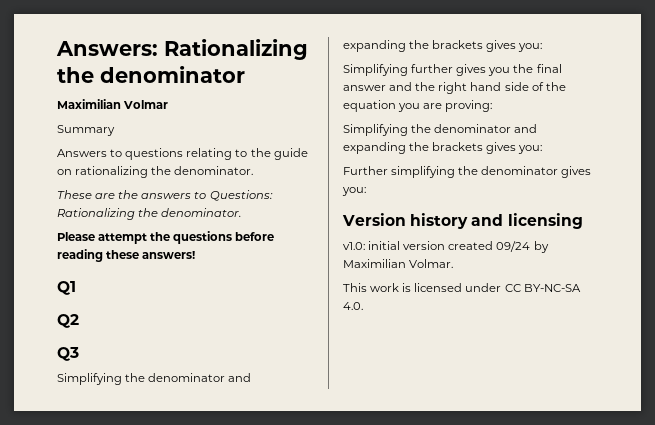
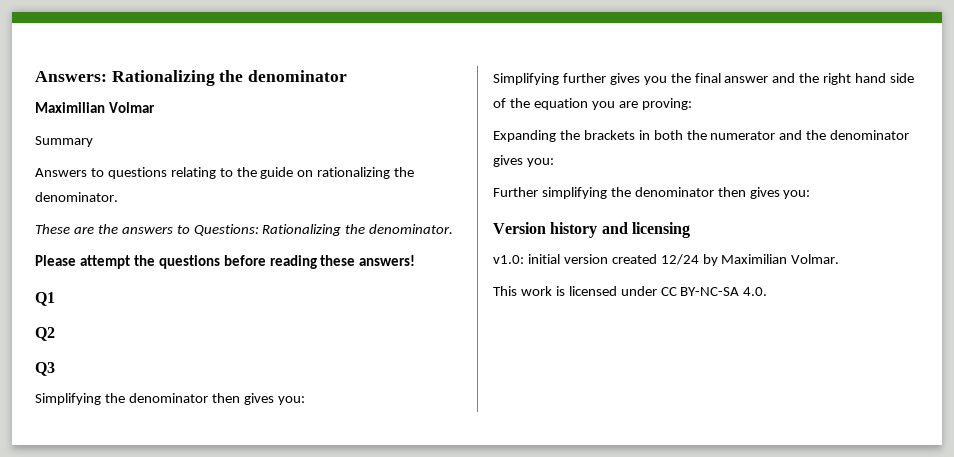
  Q3
- Simplifying the denominator and expanding the brackets gives you:
+ Simplifying the denominator then gives you:
  Simplifying further gives you the final answer and the right hand side of the equation you are proving:
- Simplifying the denominator and expanding the brackets gives you:
+ Expanding the brackets in both the numerator and the denominator gives you:
- Further simplifying the denominator gives you:
+ Further simplifying the denominator then gives you:
- v1.0: initial version created 09/24 by Maximilian Volmar.
+ v1.0: initial version created 12/24 by Maximilian Volmar.

